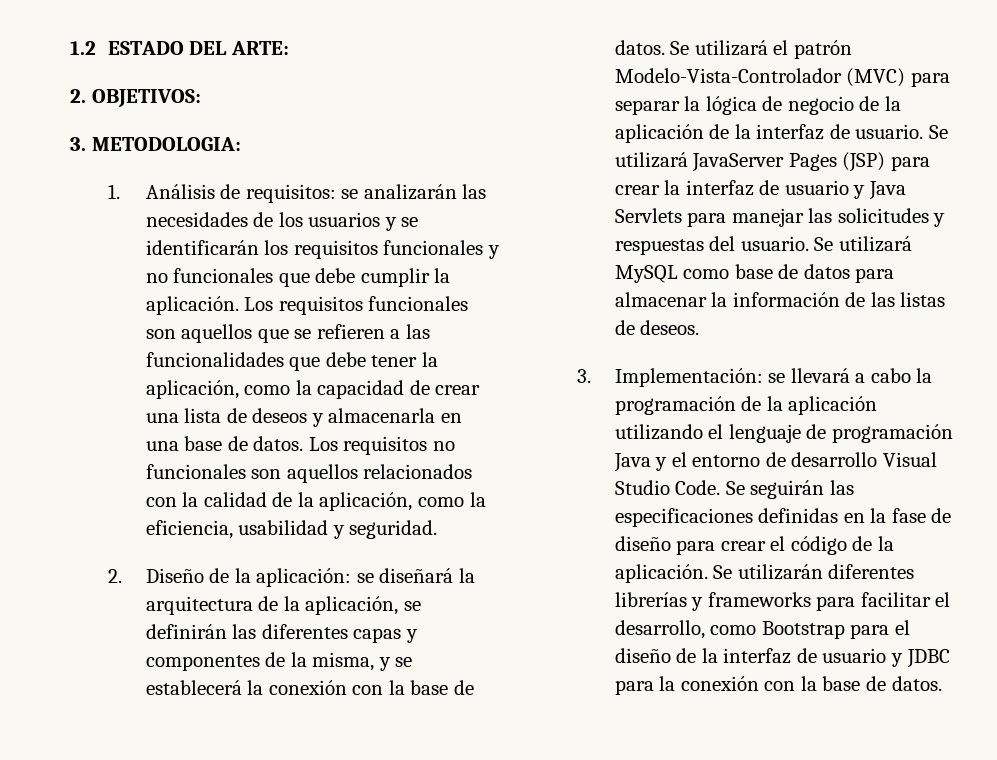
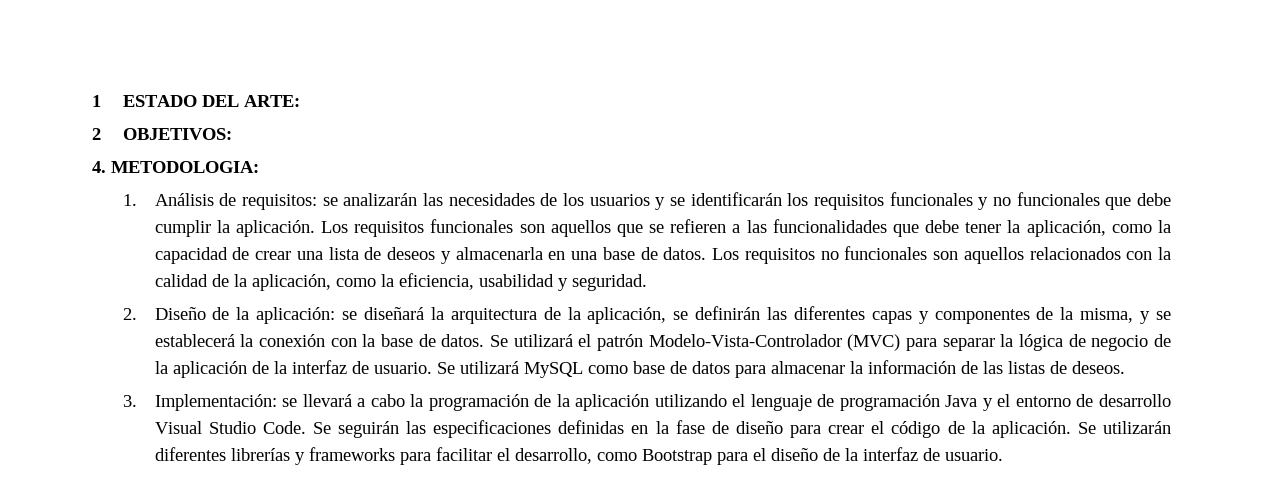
- 1.2 ESTADO DEL ARTE:
+ 1 ESTADO DEL ARTE:
- 2. OBJETIVOS:
+ 2 OBJETIVOS:
- 3. METODOLOGIA:
+ 4. METODOLOGIA:
- Se utilizará JavaServer Pages (JSP) para crear la interfaz de usuario y Java Servlets para manejar las solicitudes y respuestas del usuario. Se utilizará MySQL como base de datos para almacenar la información de las listas de deseos.
+ Se utilizará MySQL como base de datos para almacenar la información de las listas de deseos.
- Se utilizarán diferentes librerías y frameworks para facilitar el desarrollo, como Bootstrap para el diseño de la interfaz de usuario y JDBC para la conexión con la base de datos.
+ Se utilizarán diferentes librerías y frameworks para facilitar el desarrollo, como Bootstrap para el diseño de la interfaz de usuario.

